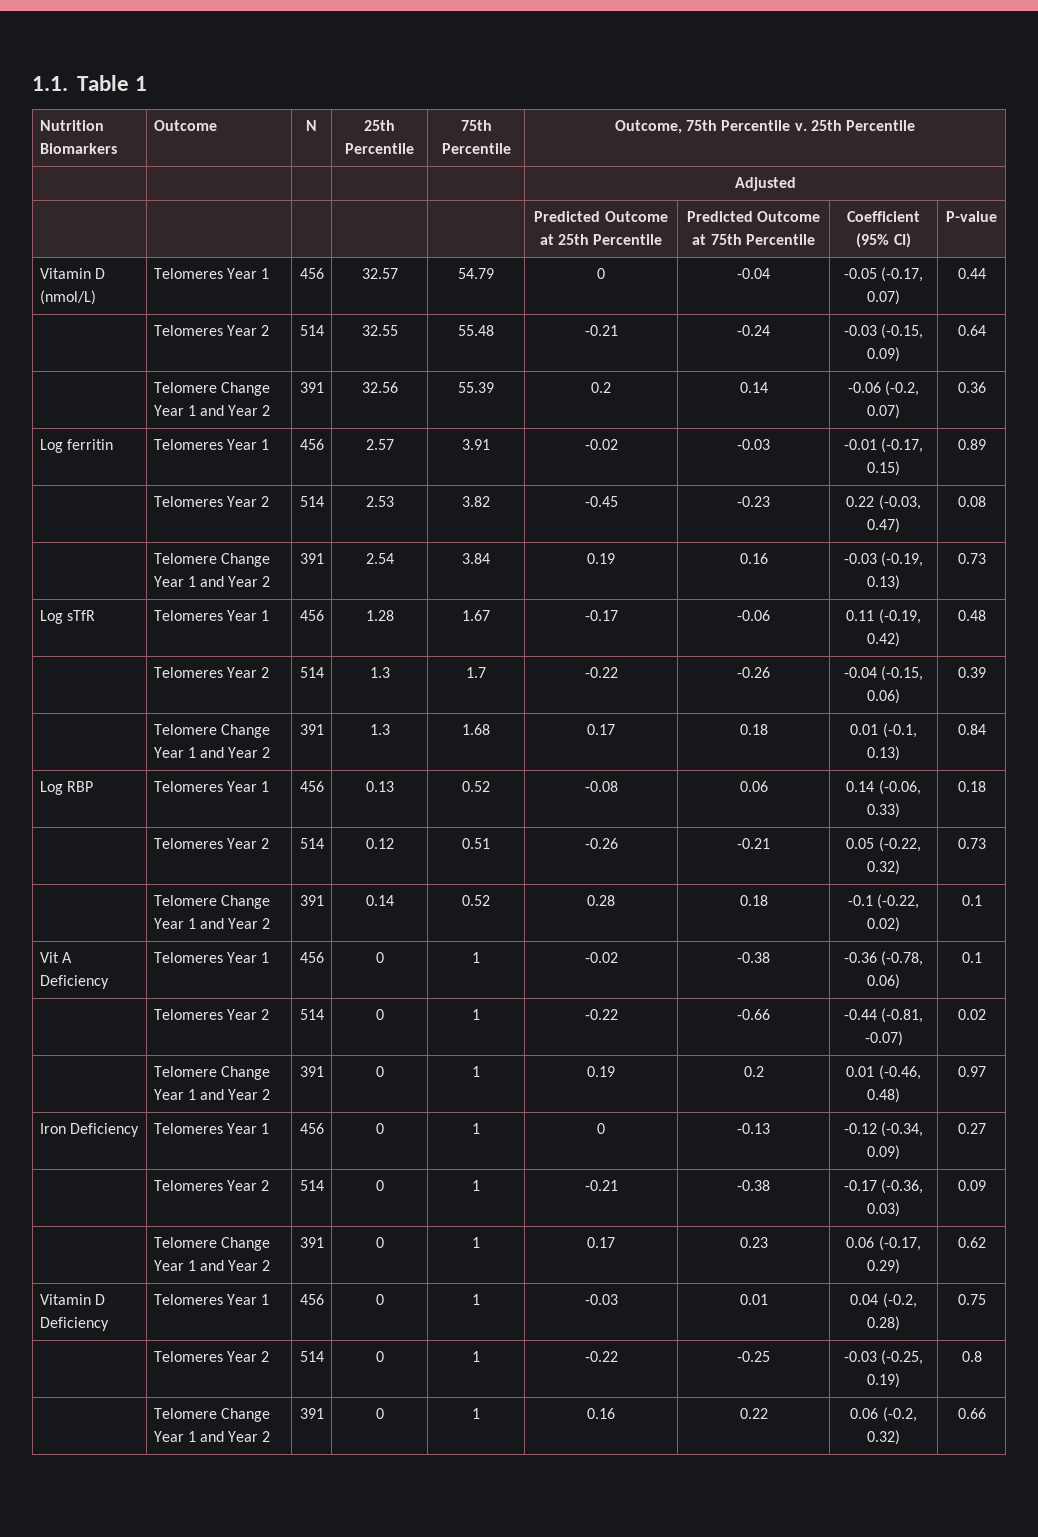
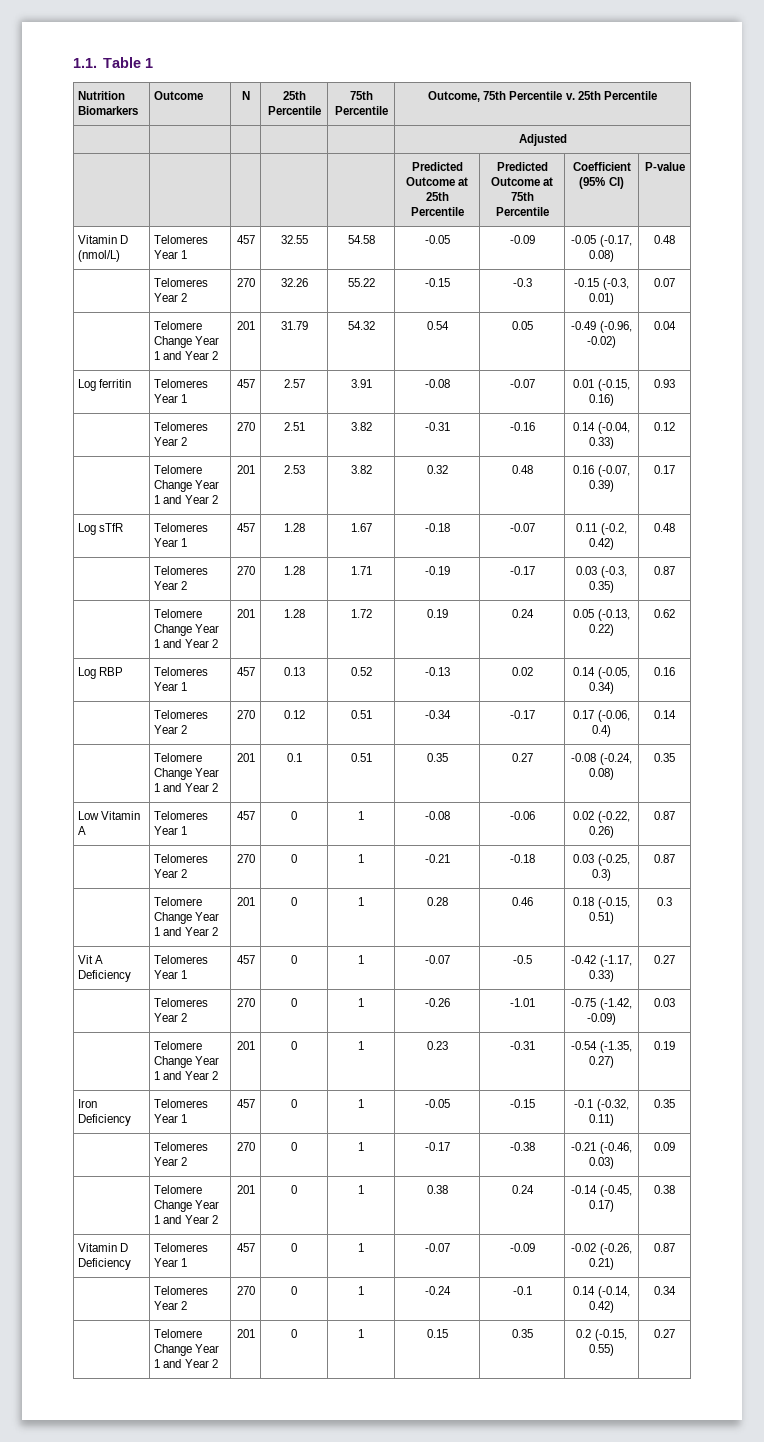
- Vitamin D (nmol/L) | Telomeres Year 1 | 456 | 32.57 | 54.79 | 0 | -0.04 | -0.05 (-0.17, 0.07) | 0.44
- | Telomeres Year 2 | 514 | 32.55 | 55.48 | -0.21 | -0.24 | -0.03 (-0.15, 0.09) | 0.64
- | Telomere Change Year 1 and Year 2 | 391 | 32.56 | 55.39 | 0.2 | 0.14 | -0.06 (-0.2, 0.07) | 0.36
+ Vitamin D (nmol/L) | Telomeres Year 1 | 457 | 32.55 | 54.58 | -0.05 | -0.09 | -0.05 (-0.17, 0.08) | 0.48
+ | Telomeres Year 2 | 270 | 32.26 | 55.22 | -0.15 | -0.3 | -0.15 (-0.3, 0.01) | 0.07
+ | Telomere Change Year 1 and Year 2 | 201 | 31.79 | 54.32 | 0.54 | 0.05 | -0.49 (-0.96, -0.02) | 0.04
- Log ferritin | Telomeres Year 1 | 456 | 2.57 | 3.91 | -0.02 | -0.03 | -0.01 (-0.17, 0.15) | 0.89
- | Telomeres Year 2 | 514 | 2.53 | 3.82 | -0.45 | -0.23 | 0.22 (-0.03, 0.47) | 0.08
- | Telomere Change Year 1 and Year 2 | 391 | 2.54 | 3.84 | 0.19 | 0.16 | -0.03 (-0.19, 0.13) | 0.73
+ Log ferritin | Telomeres Year 1 | 457 | 2.57 | 3.91 | -0.08 | -0.07 | 0.01 (-0.15, 0.16) | 0.93
+ | Telomeres Year 2 | 270 | 2.51 | 3.82 | -0.31 | -0.16 | 0.14 (-0.04, 0.33) | 0.12
+ | Telomere Change Year 1 and Year 2 | 201 | 2.53 | 3.82 | 0.32 | 0.48 | 0.16 (-0.07, 0.39) | 0.17
- Log sTfR | Telomeres Year 1 | 456 | 1.28 | 1.67 | -0.17 | -0.06 | 0.11 (-0.19, 0.42) | 0.48
+ Log sTfR | Telomeres Year 1 | 457 | 1.28 | 1.67 | -0.18 | -0.07 | 0.11 (-0.2, 0.42) | 0.48
- | Telomeres Year 2 | 514 | 1.3 | 1.7 | -0.22 | -0.26 | -0.04 (-0.15, 0.06) | 0.39
- | Telomere Change Year 1 and Year 2 | 391 | 1.3 | 1.68 | 0.17 | 0.18 | 0.01 (-0.1, 0.13) | 0.84
+ | Telomeres Year 2 | 270 | 1.28 | 1.71 | -0.19 | -0.17 | 0.03 (-0.3, 0.35) | 0.87
+ | Telomere Change Year 1 and Year 2 | 201 | 1.28 | 1.72 | 0.19 | 0.24 | 0.05 (-0.13, 0.22) | 0.62
- Log RBP | Telomeres Year 1 | 456 | 0.13 | 0.52 | -0.08 | 0.06 | 0.14 (-0.06, 0.33) | 0.18
- | Telomeres Year 2 | 514 | 0.12 | 0.51 | -0.26 | -0.21 | 0.05 (-0.22, 0.32) | 0.73
- | Telomere Change Year 1 and Year 2 | 391 | 0.14 | 0.52 | 0.28 | 0.18 | -0.1 (-0.22, 0.02) | 0.1
- Vit A Deficiency | Telomeres Year 1 | 456 | 0 | 1 | -0.02 | -0.38 | -0.36 (-0.78, 0.06) | 0.1
- | Telomeres Year 2 | 514 | 0 | 1 | -0.22 | -0.66 | -0.44 (-0.81, -0.07) | 0.02
- | Telomere Change Year 1 and Year 2 | 391 | 0 | 1 | 0.19 | 0.2 | 0.01 (-0.46, 0.48) | 0.97
+ Log RBP | Telomeres Year 1 | 457 | 0.13 | 0.52 | -0.13 | 0.02 | 0.14 (-0.05, 0.34) | 0.16
+ | Telomeres Year 2 | 270 | 0.12 | 0.51 | -0.34 | -0.17 | 0.17 (-0.06, 0.4) | 0.14
+ | Telomere Change Year 1 and Year 2 | 201 | 0.1 | 0.51 | 0.35 | 0.27 | -0.08 (-0.24, 0.08) | 0.35
+ Low Vitamin A | Telomeres Year 1 | 457 | 0 | 1 | -0.08 | -0.06 | 0.02 (-0.22, 0.26) | 0.87
+ | Telomeres Year 2 | 270 | 0 | 1 | -0.21 | -0.18 | 0.03 (-0.25, 0.3) | 0.87
+ | Telomere Change Year 1 and Year 2 | 201 | 0 | 1 | 0.28 | 0.46 | 0.18 (-0.15, 0.51) | 0.3
+ Vit A Deficiency | Telomeres Year 1 | 457 | 0 | 1 | -0.07 | -0.5 | -0.42 (-1.17, 0.33) | 0.27
+ | Telomeres Year 2 | 270 | 0 | 1 | -0.26 | -1.01 | -0.75 (-1.42, -0.09) | 0.03
+ | Telomere Change Year 1 and Year 2 | 201 | 0 | 1 | 0.23 | -0.31 | -0.54 (-1.35, 0.27) | 0.19
- Iron Deficiency | Telomeres Year 1 | 456 | 0 | 1 | 0 | -0.13 | -0.12 (-0.34, 0.09) | 0.27
- | Telomeres Year 2 | 514 | 0 | 1 | -0.21 | -0.38 | -0.17 (-0.36, 0.03) | 0.09
+ Iron Deficiency | Telomeres Year 1 | 457 | 0 | 1 | -0.05 | -0.15 | -0.1 (-0.32, 0.11) | 0.35
+ | Telomeres Year 2 | 270 | 0 | 1 | -0.17 | -0.38 | -0.21 (-0.46, 0.03) | 0.09
- | Telomere Change Year 1 and Year 2 | 391 | 0 | 1 | 0.17 | 0.23 | 0.06 (-0.17, 0.29) | 0.62
+ | Telomere Change Year 1 and Year 2 | 201 | 0 | 1 | 0.38 | 0.24 | -0.14 (-0.45, 0.17) | 0.38
- Vitamin D Deficiency | Telomeres Year 1 | 456 | 0 | 1 | -0.03 | 0.01 | 0.04 (-0.2, 0.28) | 0.75
- | Telomeres Year 2 | 514 | 0 | 1 | -0.22 | -0.25 | -0.03 (-0.25, 0.19) | 0.8
- | Telomere Change Year 1 and Year 2 | 391 | 0 | 1 | 0.16 | 0.22 | 0.06 (-0.2, 0.32) | 0.66
+ Vitamin D Deficiency | Telomeres Year 1 | 457 | 0 | 1 | -0.07 | -0.09 | -0.02 (-0.26, 0.21) | 0.87
+ | Telomeres Year 2 | 270 | 0 | 1 | -0.24 | -0.1 | 0.14 (-0.14, 0.42) | 0.34
+ | Telomere Change Year 1 and Year 2 | 201 | 0 | 1 | 0.15 | 0.35 | 0.2 (-0.15, 0.55) | 0.27

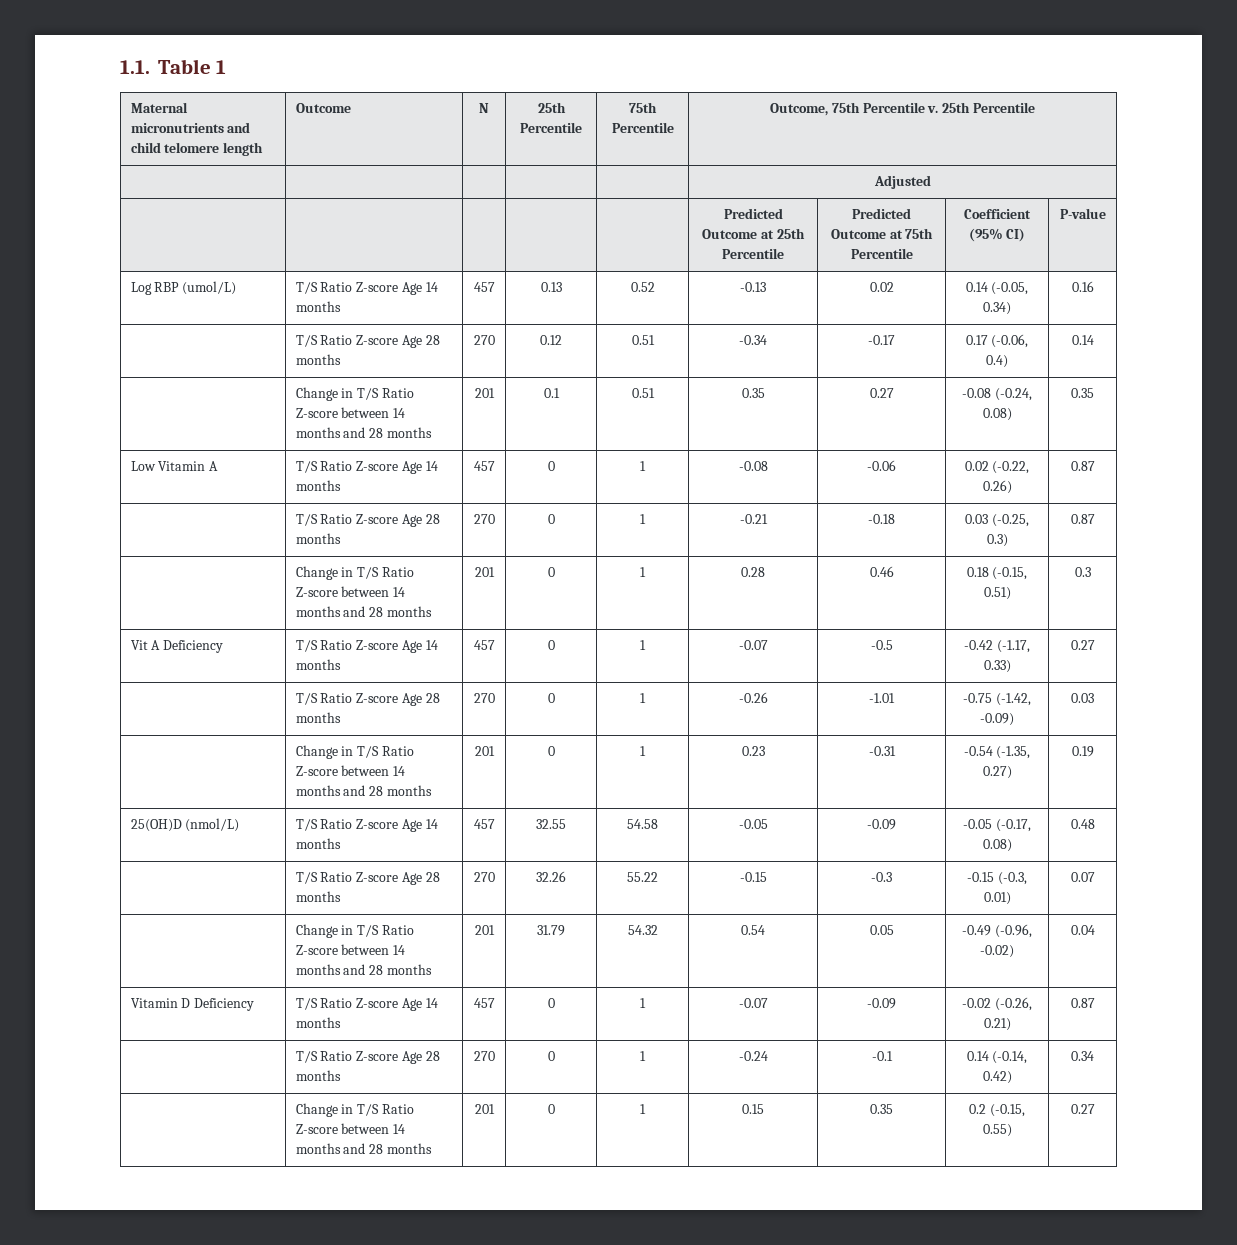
- Nutrition Biomarkers | Outcome | N | 25th Percentile | 75th Percentile | Outcome, 75th Percentile v. 25th Percentile
+ Maternal micronutrients and child telomere length | Outcome | N | 25th Percentile | 75th Percentile | Outcome, 75th Percentile v. 25th Percentile
- Vitamin D (nmol/L) | Telomeres Year 1 | 457 | 32.55 | 54.58 | -0.05 | -0.09 | -0.05 (-0.17, 0.08) | 0.48
- | Telomeres Year 2 | 270 | 32.26 | 55.22 | -0.15 | -0.3 | -0.15 (-0.3, 0.01) | 0.07
- | Telomere Change Year 1 and Year 2 | 201 | 31.79 | 54.32 | 0.54 | 0.05 | -0.49 (-0.96, -0.02) | 0.04
- Log ferritin | Telomeres Year 1 | 457 | 2.57 | 3.91 | -0.08 | -0.07 | 0.01 (-0.15, 0.16) | 0.93
- | Telomeres Year 2 | 270 | 2.51 | 3.82 | -0.31 | -0.16 | 0.14 (-0.04, 0.33) | 0.12
- | Telomere Change Year 1 and Year 2 | 201 | 2.53 | 3.82 | 0.32 | 0.48 | 0.16 (-0.07, 0.39) | 0.17
- Log sTfR | Telomeres Year 1 | 457 | 1.28 | 1.67 | -0.18 | -0.07 | 0.11 (-0.2, 0.42) | 0.48
- | Telomeres Year 2 | 270 | 1.28 | 1.71 | -0.19 | -0.17 | 0.03 (-0.3, 0.35) | 0.87
- | Telomere Change Year 1 and Year 2 | 201 | 1.28 | 1.72 | 0.19 | 0.24 | 0.05 (-0.13, 0.22) | 0.62
- Log RBP | Telomeres Year 1 | 457 | 0.13 | 0.52 | -0.13 | 0.02 | 0.14 (-0.05, 0.34) | 0.16
+ Log RBP (umol/L) | T/S Ratio Z-score Age 14 months | 457 | 0.13 | 0.52 | -0.13 | 0.02 | 0.14 (-0.05, 0.34) | 0.16
- | Telomeres Year 2 | 270 | 0.12 | 0.51 | -0.34 | -0.17 | 0.17 (-0.06, 0.4) | 0.14
+ | T/S Ratio Z-score Age 28 months | 270 | 0.12 | 0.51 | -0.34 | -0.17 | 0.17 (-0.06, 0.4) | 0.14
- | Telomere Change Year 1 and Year 2 | 201 | 0.1 | 0.51 | 0.35 | 0.27 | -0.08 (-0.24, 0.08) | 0.35
+ | Change in T/S Ratio Z-score between 14 months and 28 months | 201 | 0.1 | 0.51 | 0.35 | 0.27 | -0.08 (-0.24, 0.08) | 0.35
- Low Vitamin A | Telomeres Year 1 | 457 | 0 | 1 | -0.08 | -0.06 | 0.02 (-0.22, 0.26) | 0.87
+ Low Vitamin A | T/S Ratio Z-score Age 14 months | 457 | 0 | 1 | -0.08 | -0.06 | 0.02 (-0.22, 0.26) | 0.87
- | Telomeres Year 2 | 270 | 0 | 1 | -0.21 | -0.18 | 0.03 (-0.25, 0.3) | 0.87
+ | T/S Ratio Z-score Age 28 months | 270 | 0 | 1 | -0.21 | -0.18 | 0.03 (-0.25, 0.3) | 0.87
- | Telomere Change Year 1 and Year 2 | 201 | 0 | 1 | 0.28 | 0.46 | 0.18 (-0.15, 0.51) | 0.3
+ | Change in T/S Ratio Z-score between 14 months and 28 months | 201 | 0 | 1 | 0.28 | 0.46 | 0.18 (-0.15, 0.51) | 0.3
- Vit A Deficiency | Telomeres Year 1 | 457 | 0 | 1 | -0.07 | -0.5 | -0.42 (-1.17, 0.33) | 0.27
+ Vit A Deficiency | T/S Ratio Z-score Age 14 months | 457 | 0 | 1 | -0.07 | -0.5 | -0.42 (-1.17, 0.33) | 0.27
- | Telomeres Year 2 | 270 | 0 | 1 | -0.26 | -1.01 | -0.75 (-1.42, -0.09) | 0.03
+ | T/S Ratio Z-score Age 28 months | 270 | 0 | 1 | -0.26 | -1.01 | -0.75 (-1.42, -0.09) | 0.03
- | Telomere Change Year 1 and Year 2 | 201 | 0 | 1 | 0.23 | -0.31 | -0.54 (-1.35, 0.27) | 0.19
+ | Change in T/S Ratio Z-score between 14 months and 28 months | 201 | 0 | 1 | 0.23 | -0.31 | -0.54 (-1.35, 0.27) | 0.19
- Iron Deficiency | Telomeres Year 1 | 457 | 0 | 1 | -0.05 | -0.15 | -0.1 (-0.32, 0.11) | 0.35
- | Telomeres Year 2 | 270 | 0 | 1 | -0.17 | -0.38 | -0.21 (-0.46, 0.03) | 0.09
- | Telomere Change Year 1 and Year 2 | 201 | 0 | 1 | 0.38 | 0.24 | -0.14 (-0.45, 0.17) | 0.38
- Vitamin D Deficiency | Telomeres Year 1 | 457 | 0 | 1 | -0.07 | -0.09 | -0.02 (-0.26, 0.21) | 0.87
+ 25(OH)D (nmol/L) | T/S Ratio Z-score Age 14 months | 457 | 32.55 | 54.58 | -0.05 | -0.09 | -0.05 (-0.17, 0.08) | 0.48
+ | T/S Ratio Z-score Age 28 months | 270 | 32.26 | 55.22 | -0.15 | -0.3 | -0.15 (-0.3, 0.01) | 0.07
+ | Change in T/S Ratio Z-score between 14 months and 28 months | 201 | 31.79 | 54.32 | 0.54 | 0.05 | -0.49 (-0.96, -0.02) | 0.04
+ Vitamin D Deficiency | T/S Ratio Z-score Age 14 months | 457 | 0 | 1 | -0.07 | -0.09 | -0.02 (-0.26, 0.21) | 0.87
- | Telomeres Year 2 | 270 | 0 | 1 | -0.24 | -0.1 | 0.14 (-0.14, 0.42) | 0.34
+ | T/S Ratio Z-score Age 28 months | 270 | 0 | 1 | -0.24 | -0.1 | 0.14 (-0.14, 0.42) | 0.34
- | Telomere Change Year 1 and Year 2 | 201 | 0 | 1 | 0.15 | 0.35 | 0.2 (-0.15, 0.55) | 0.27
+ | Change in T/S Ratio Z-score between 14 months and 28 months | 201 | 0 | 1 | 0.15 | 0.35 | 0.2 (-0.15, 0.55) | 0.27

